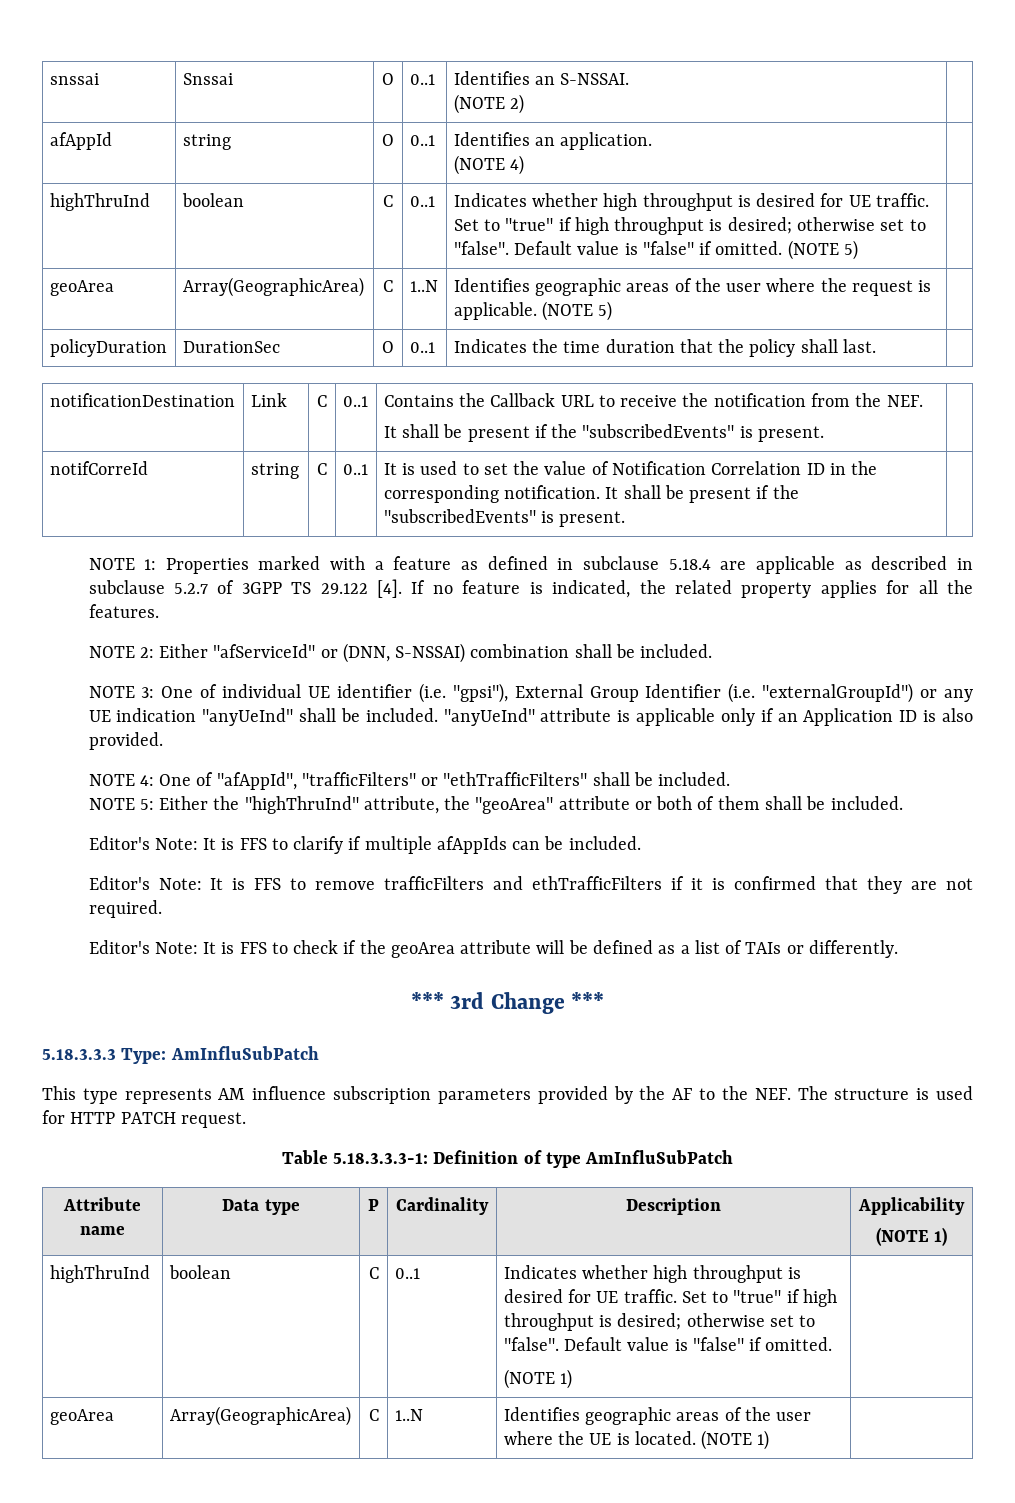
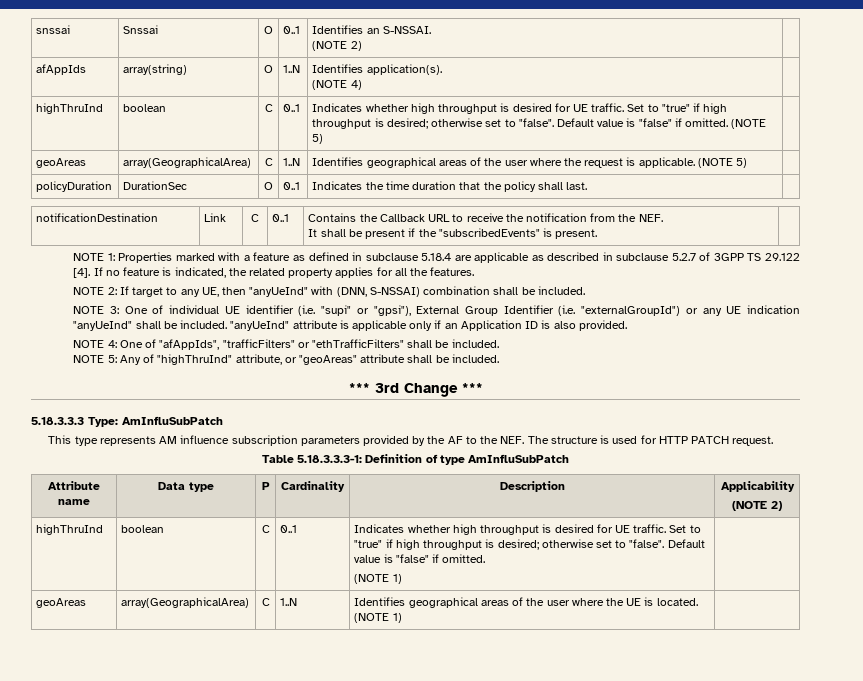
- afAppId | string | O | 0..1 | Identifies an application.
+ afAppIds | array(string) | O | 1..N | Identifies application(s).
- geoArea | Array(GeographicArea) | C | 1..N | Identifies geographic areas of the user where the request is applicable. (NOTE 5) |
+ geoAreas | array(GeographicalArea) | C | 1..N | Identifies geographical areas of the user where the request is applicable. (NOTE 5) |
- notifCorreId | string | C | 0..1 | It is used to set the value of Notification Correlation ID in the corresponding notification. It shall be present if the "subscribedEvents" is present. |
- NOTE 2: Either "afServiceId" or (DNN, S-NSSAI) combination shall be included.
+ NOTE 2: If target to any UE, then "anyUeInd" with (DNN, S-NSSAI) combination shall be included.
- NOTE 3: One of individual UE identifier (i.e. "gpsi"), External Group Identifier (i.e. "externalGroupId") or any UE indication "anyUeInd" shall be included.
+ NOTE 3: One of individual UE identifier (i.e. "supi" or "gpsi"), External Group Identifier (i.e. "externalGroupId") or any UE indication "anyUeInd" shall be included.
- NOTE 4: One of "afAppId", "trafficFilters" or "ethTrafficFilters" shall be included.
+ NOTE 4: One of "afAppIds", "trafficFilters" or "ethTrafficFilters" shall be included.
- NOTE 5: Either the "highThruInd" attribute, the "geoArea" attribute or both of them shall be included.
- Editor's Note: It is FFS to clarify if multiple afAppIds can be included.
- Editor's Note: It is FFS to remove trafficFilters and ethTrafficFilters if it is confirmed that they are not required.
- Editor's Note: It is FFS to check if the geoArea attribute will be defined as a list of TAIs or differently.
+ NOTE 5: Any of "highThruInd" attribute, or "geoAreas" attribute shall be included.
  Attribute name | Data type | P | Cardinality | Description | Applicability
- (NOTE 1)
+ (NOTE 2)
- geoArea | Array(GeographicArea) | C | 1..N | Identifies geographic areas of the user where the UE is located. (NOTE 1) |
+ geoAreas | array(GeographicalArea) | C | 1..N | Identifies geographical areas of the user where the UE is located. (NOTE 1) |

